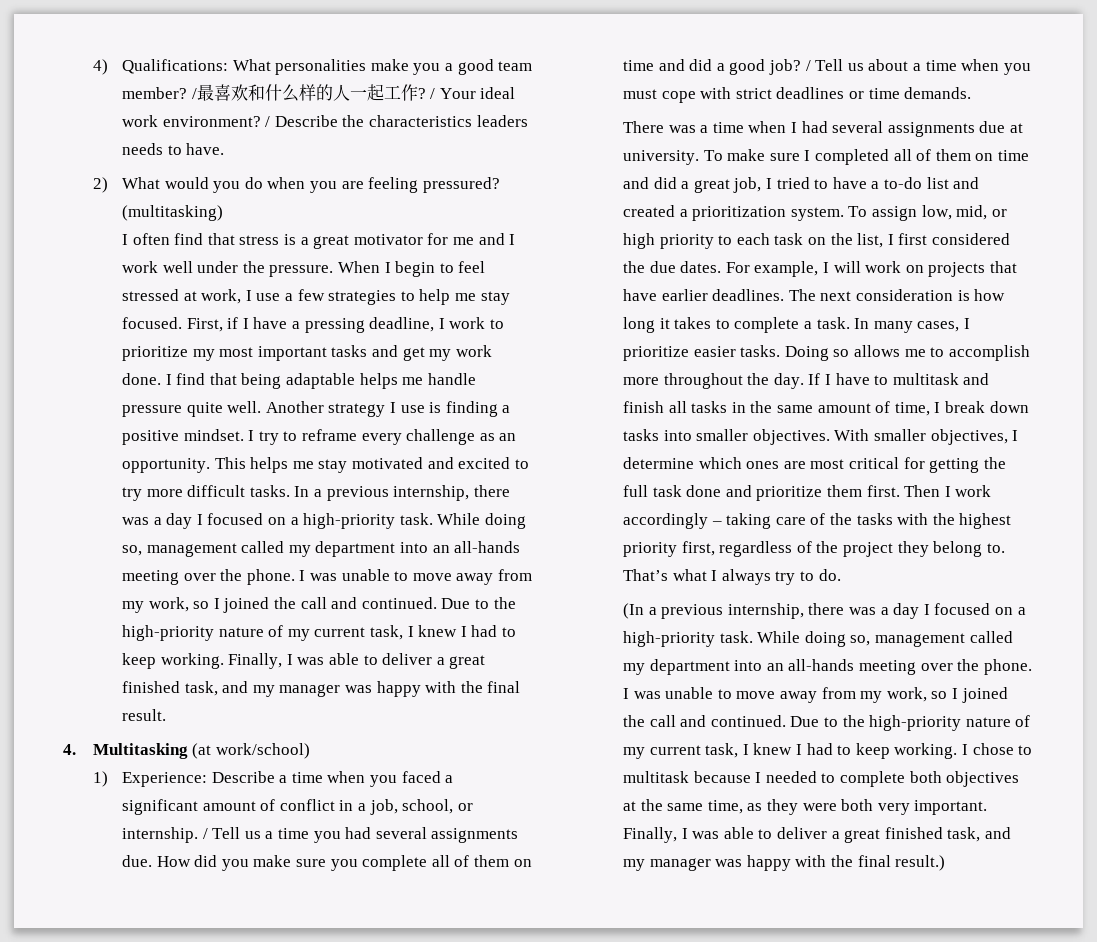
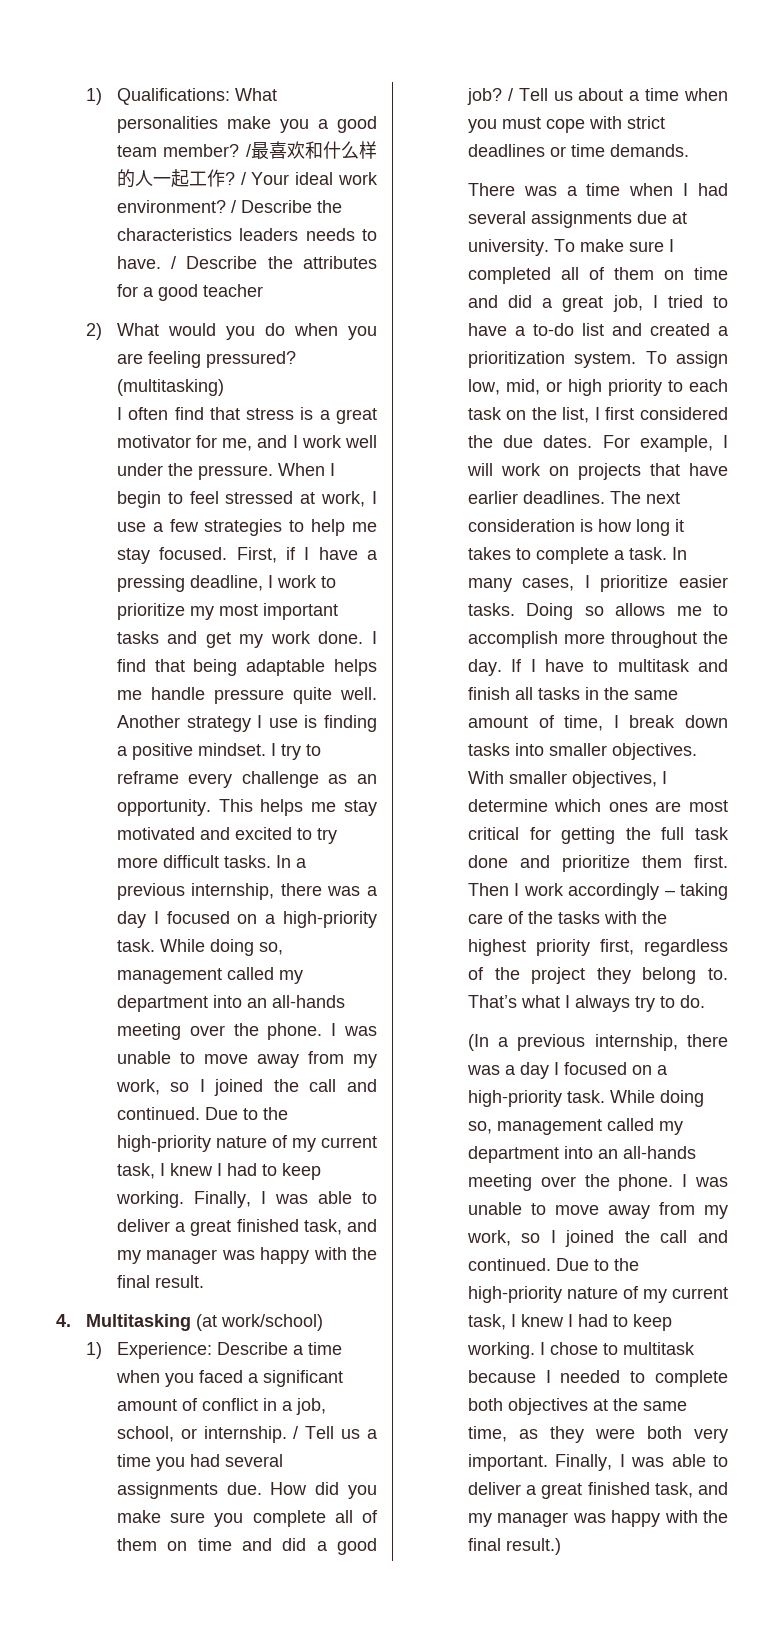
- 4) Qualifications: What personalities make you a good team member?
+ 1) Qualifications: What personalities make you a good team member?
+ / Describe the attributes for a good teacher
- I often find that stress is a great motivator for me and I work well under the pressure.
+ I often find that stress is a great motivator for me, and I work well under the pressure.

